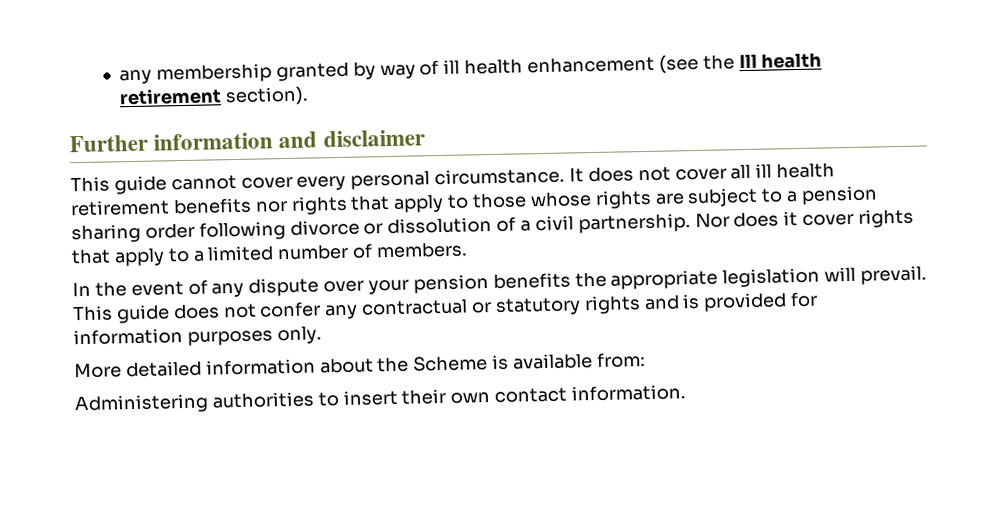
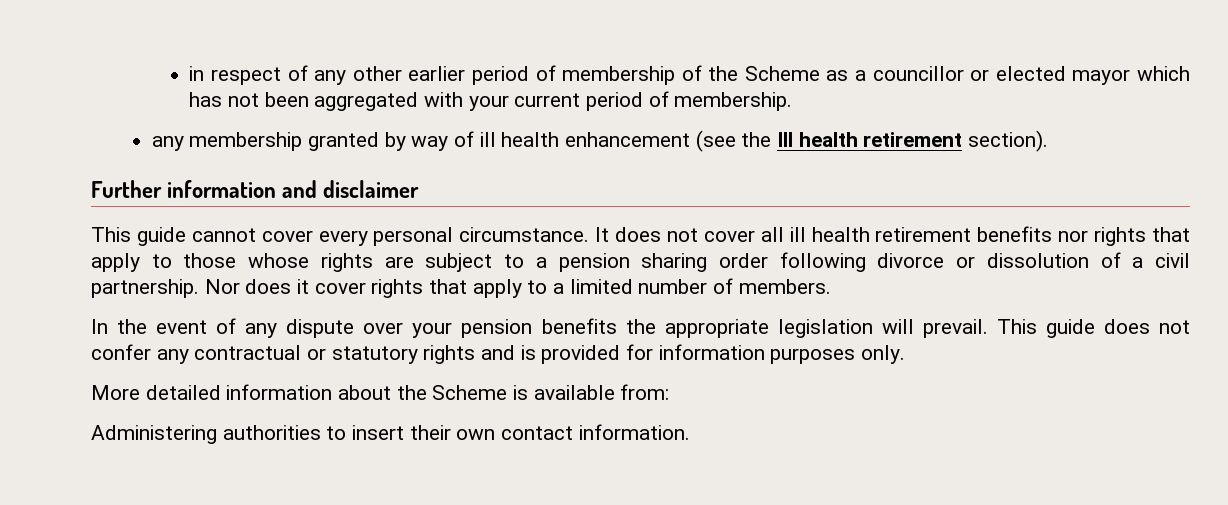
+ in respect of any other earlier period of membership of the Scheme as a councillor or elected mayor which has not been aggregated with your current period of membership.

